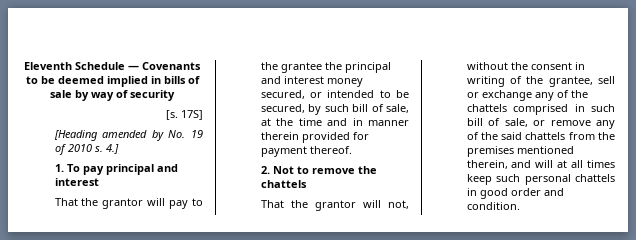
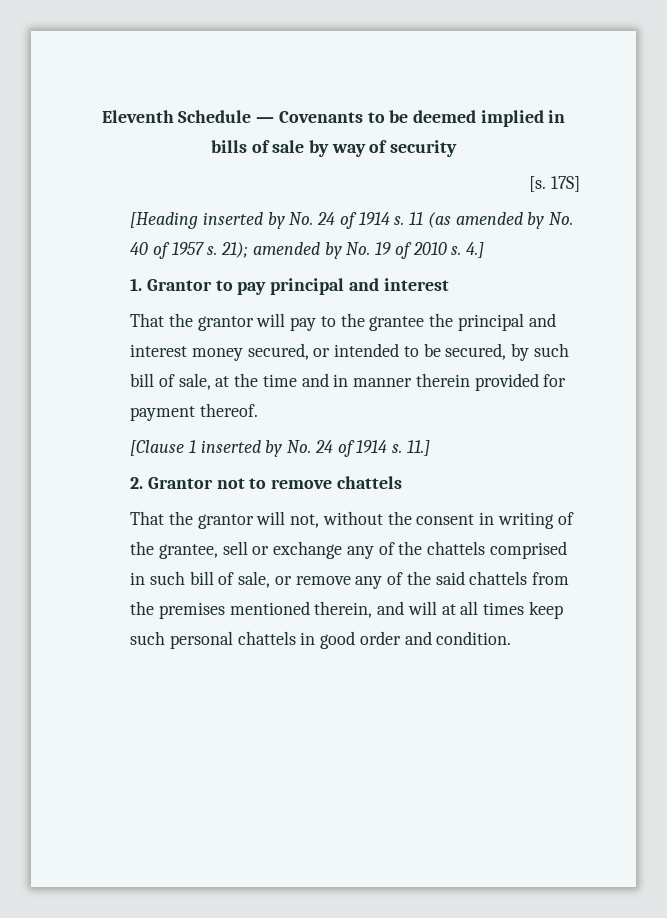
- [Heading amended by No. 19 of 2010 s.
+ [Heading inserted by No. 24 of 1914 s. 11 (as amended by No. 40 of 1957 s. 21); amended by No. 19 of 2010 s.
- 1. To pay principal and interest
+ 1. Grantor to pay principal and interest
+ [Clause 1 inserted by No. 24 of 1914 s. 11.]
- 2. Not to remove the chattels
+ 2. Grantor not to remove chattels

